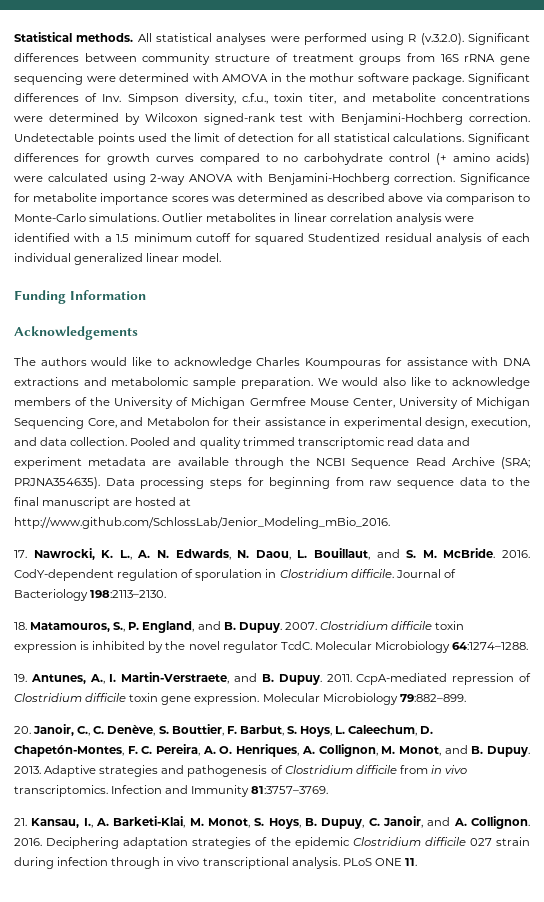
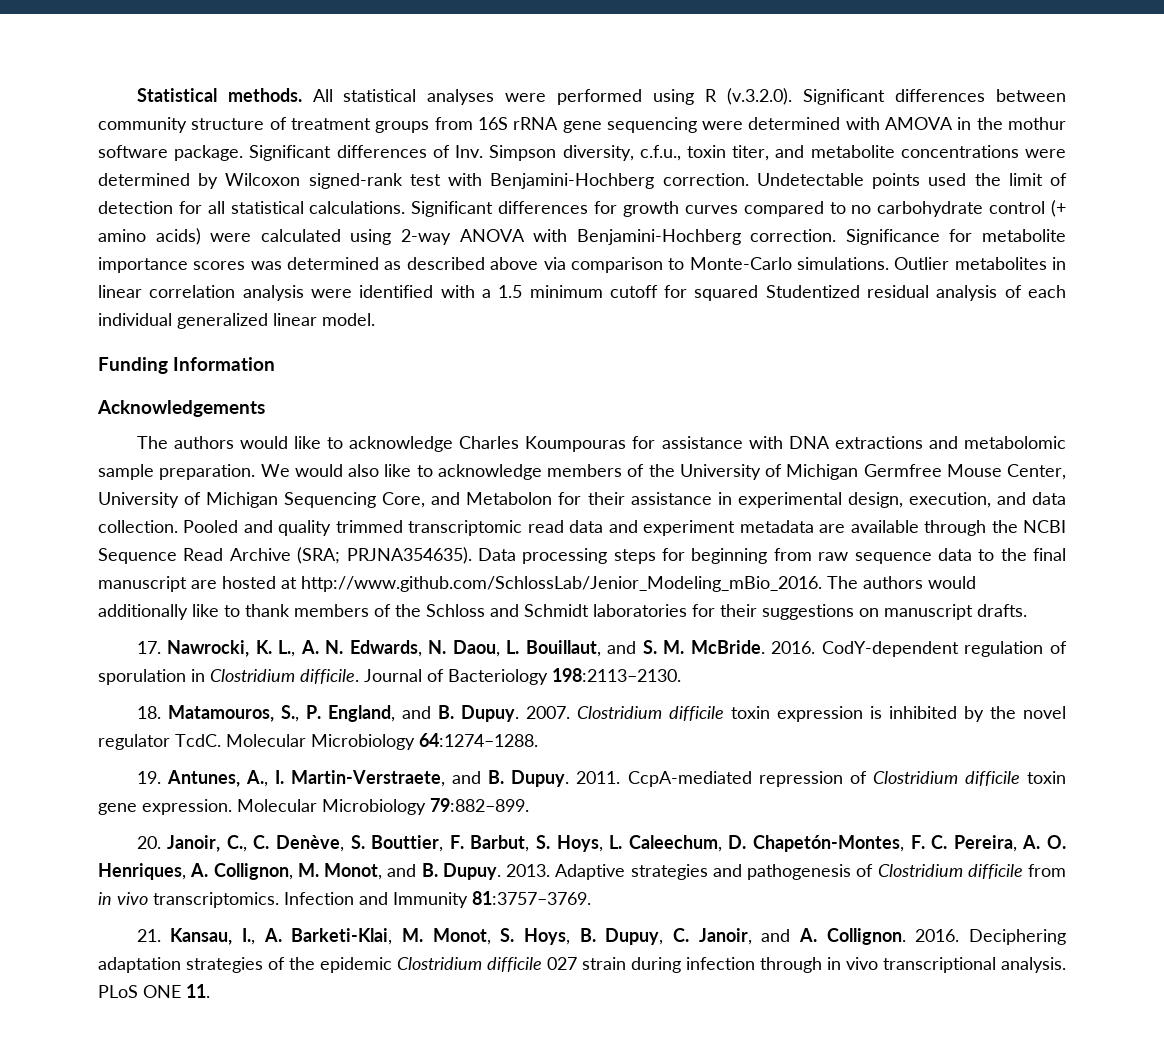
- Data processing steps for beginning from raw sequence data to the final manuscript are hosted at http://www.github.com/SchlossLab/Jenior_Modeling_mBio_2016.
+ Data processing steps for beginning from raw sequence data to the final manuscript are hosted at http://www.github.com/SchlossLab/Jenior_Modeling_mBio_2016. The authors would additionally like to thank members of the Schloss and Schmidt laboratories for their suggestions on manuscript drafts.

